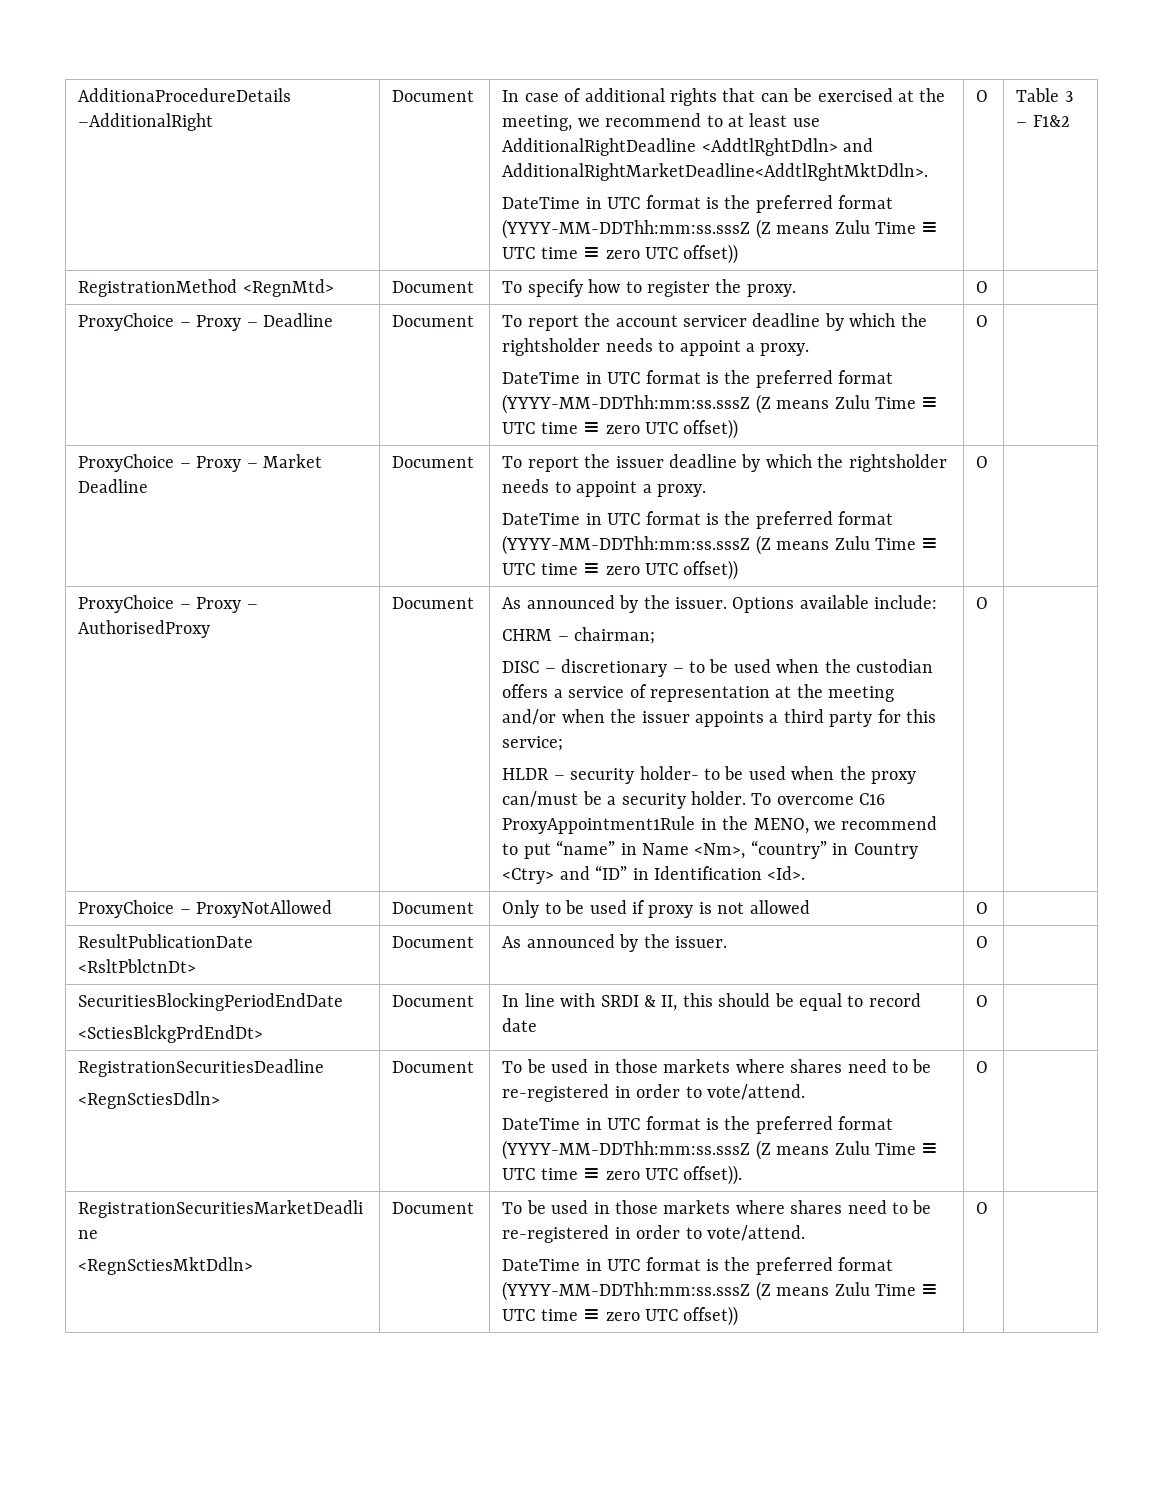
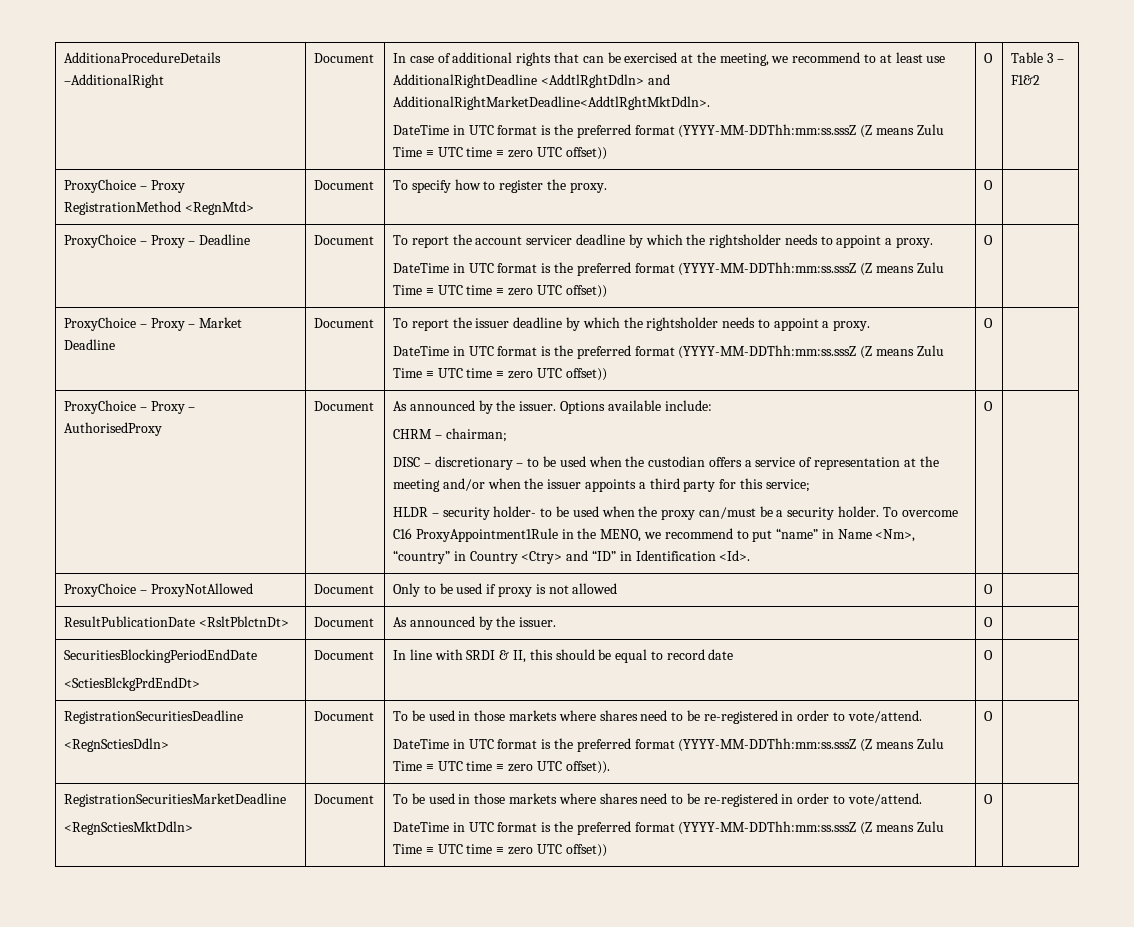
- RegistrationMethod <RegnMtd> | Document | To specify how to register the proxy. | O |
+ ProxyChoice – Proxy RegistrationMethod <RegnMtd> | Document | To specify how to register the proxy. | O |

